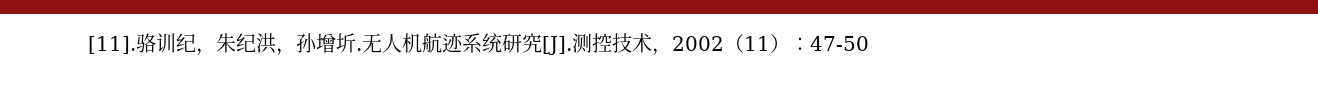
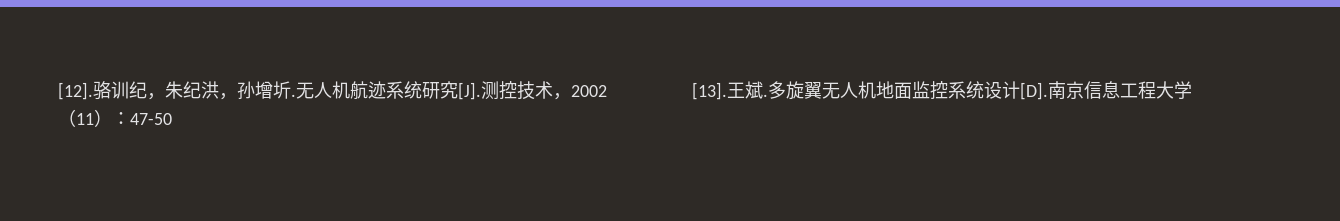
- [11].
+ [12].
+ [13].王斌.多旋翼无人机地面监控系统设计[D].南京信息工程大学

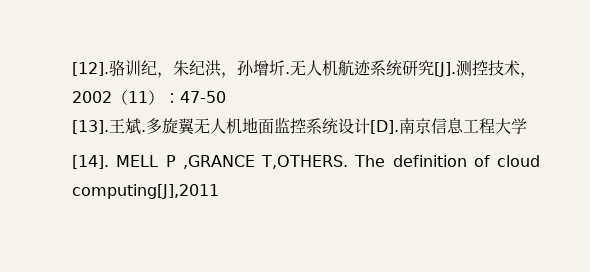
+ [14]. MELL P ,GRANCE T,OTHERS. The definition of cloud computing[J],2011

